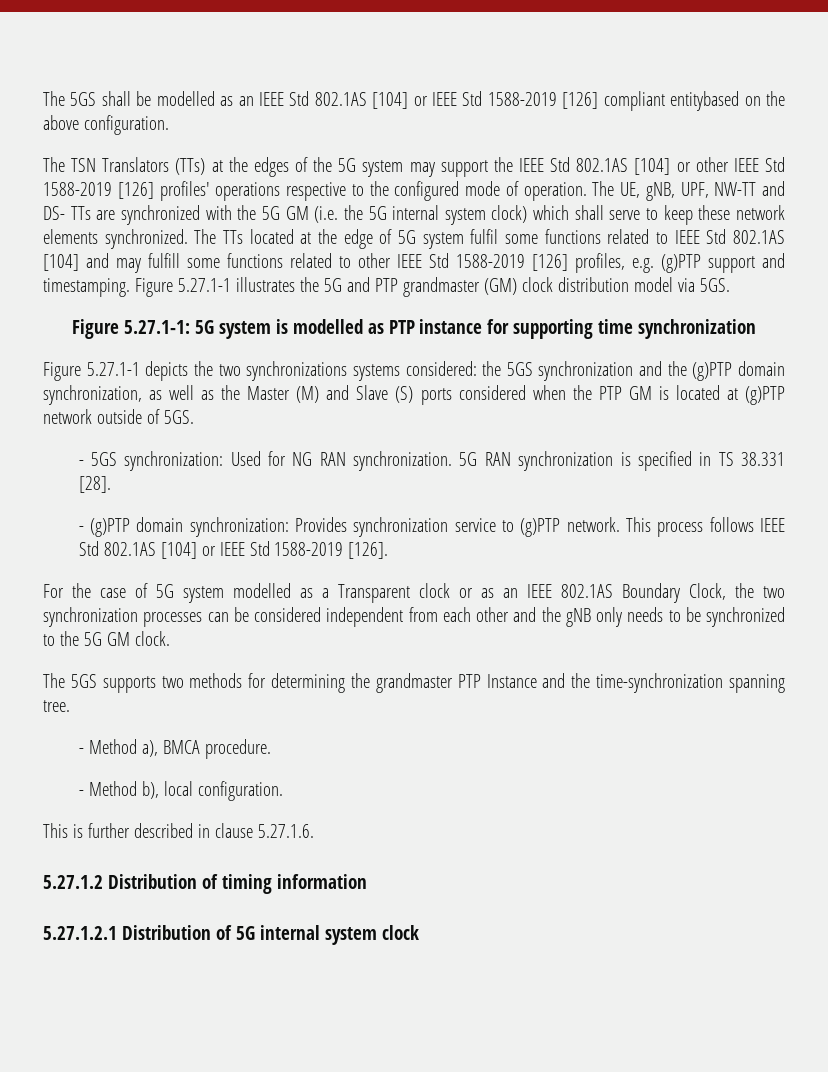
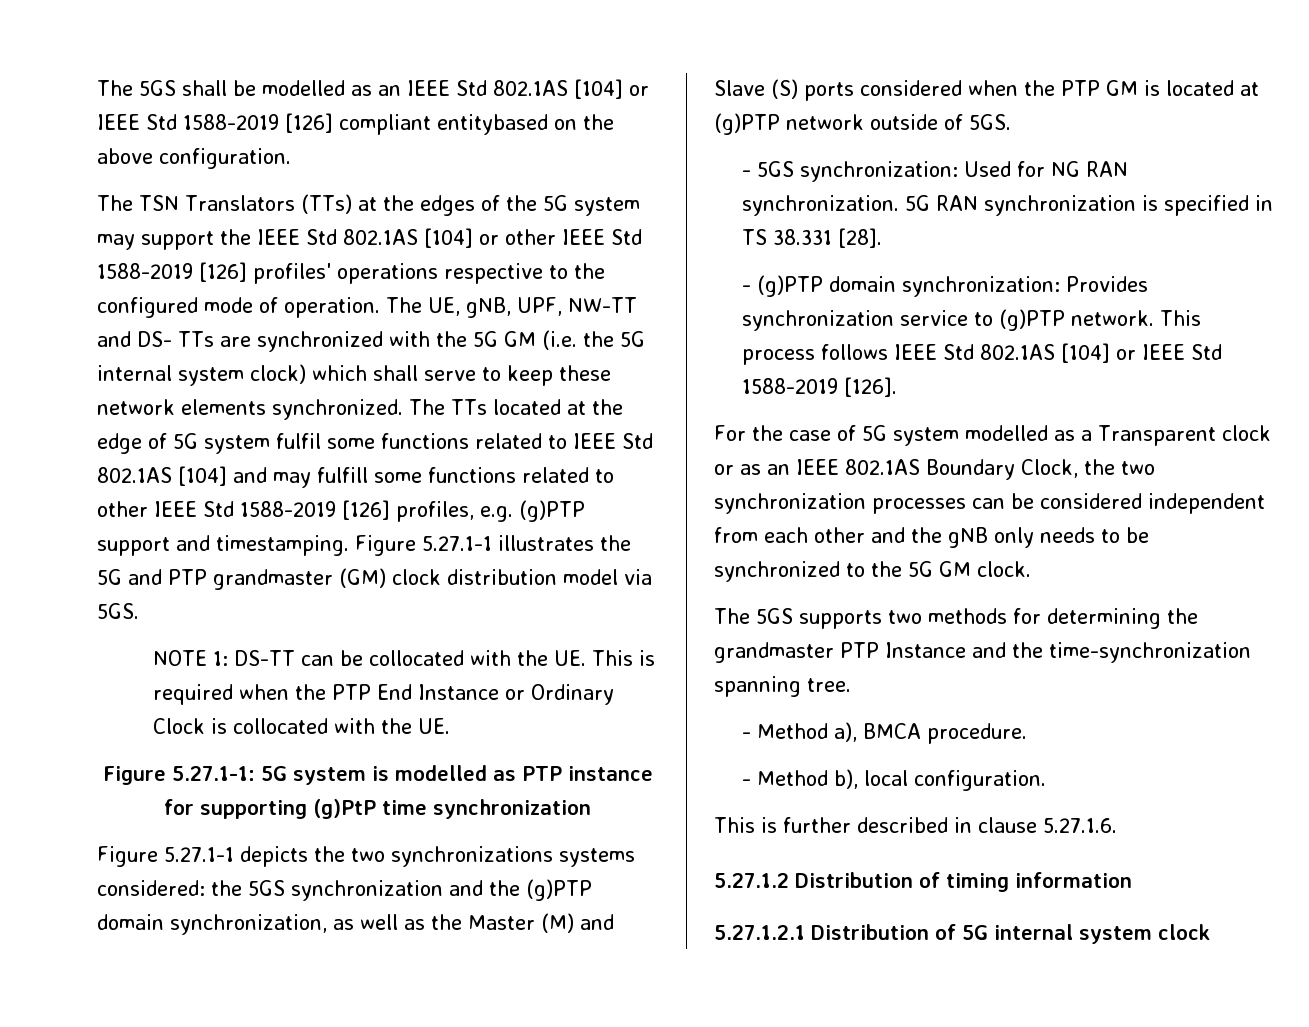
+ NOTE 1: DS-TT can be collocated with the UE. This is required when the PTP End Instance or Ordinary Clock is collocated with the UE.
- Figure 5.27.1-1: 5G system is modelled as PTP instance for supporting time synchronization
+ Figure 5.27.1-1: 5G system is modelled as PTP instance for supporting (g)PtP time synchronization

